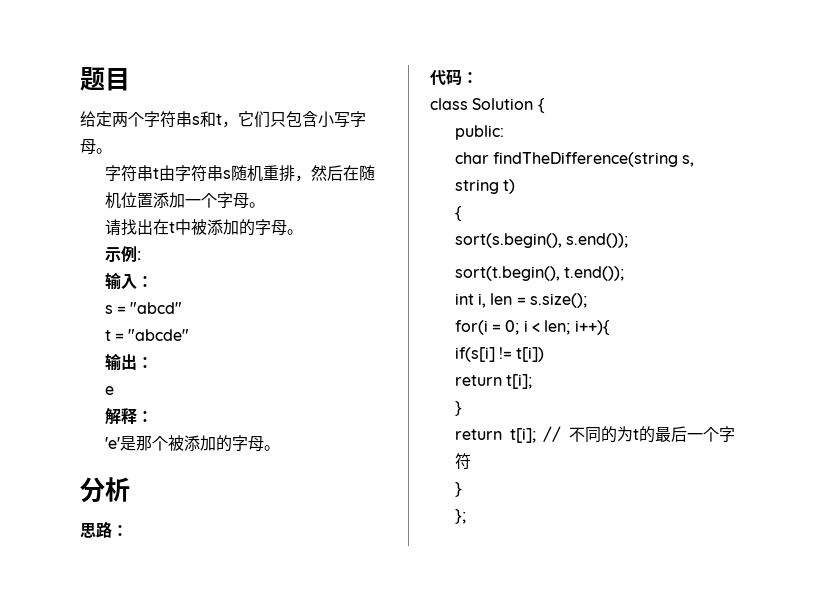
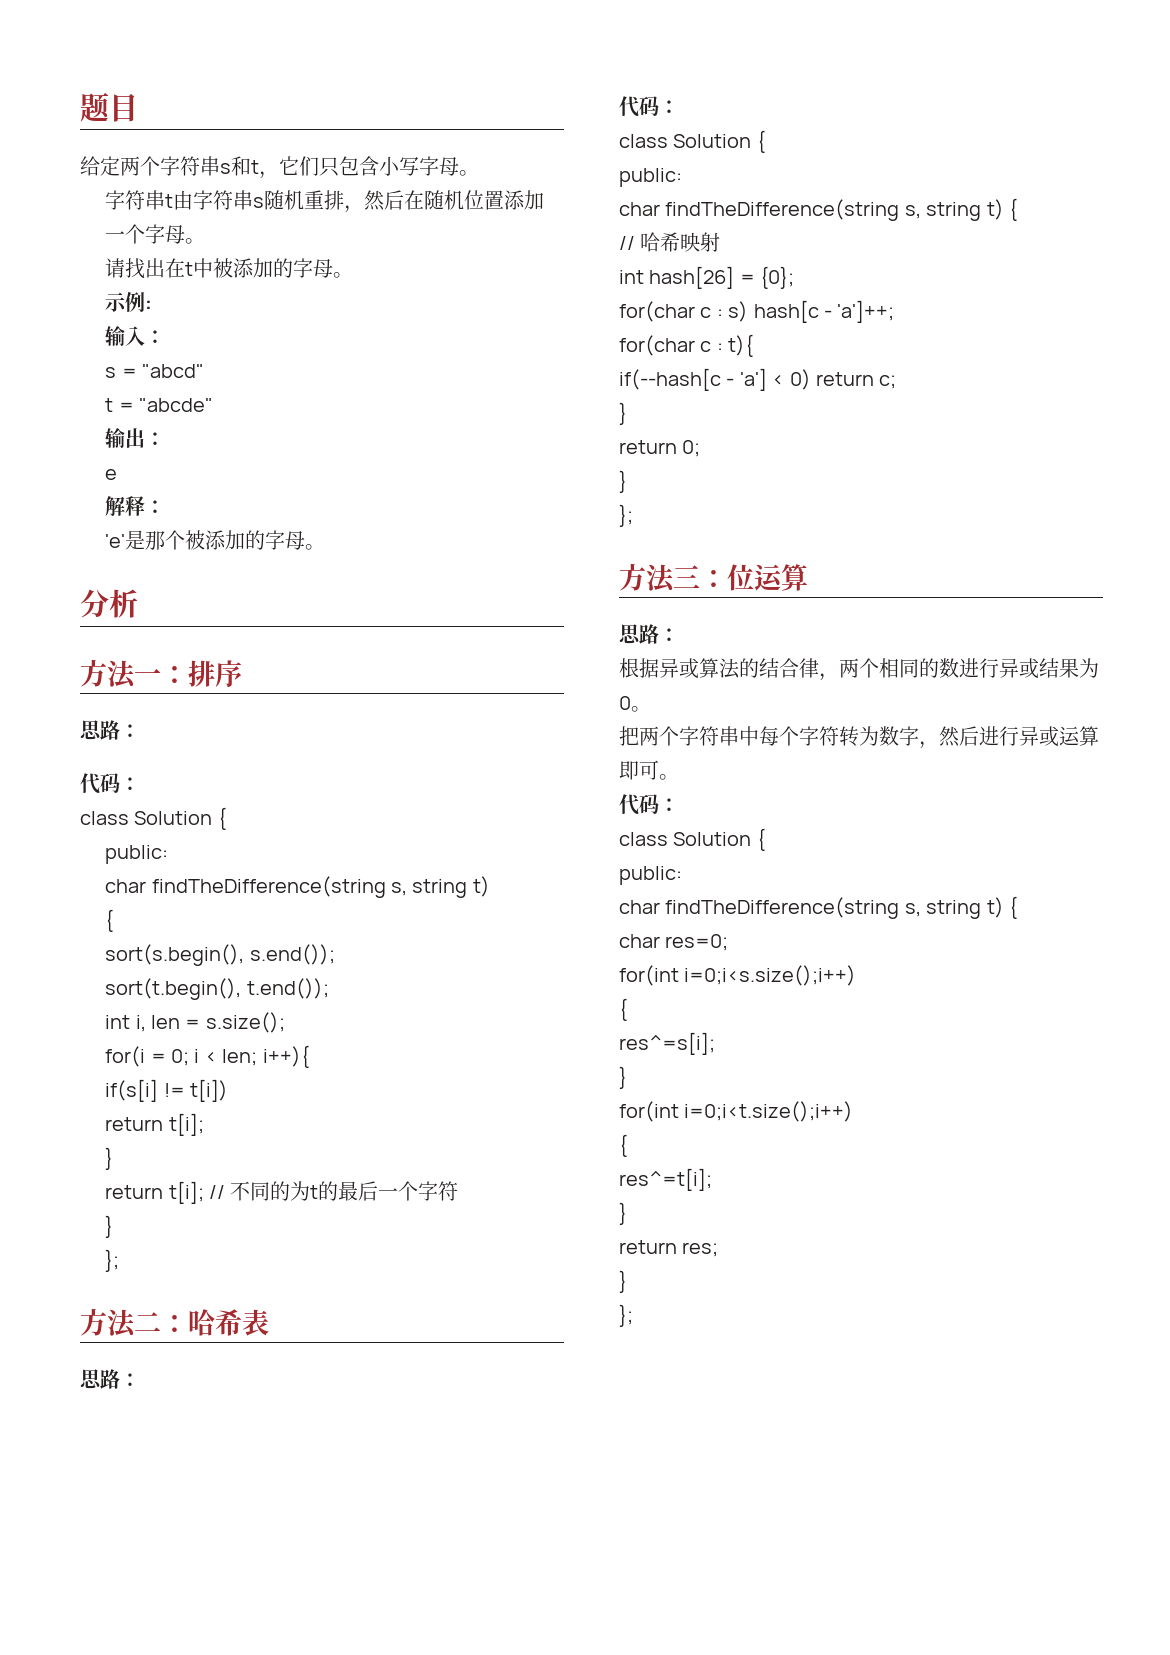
+ 方法一：排序
+ 方法二：哈希表
+ 思路：
+ 代码：
+ class Solution {
+ public:
+ char findTheDifference(string s, string t) {
+ // 哈希映射
+ int hash[26] = {0};
+ for(char c : s) hash[c - 'a']++;
+ for(char c : t){
+ if(--hash[c - 'a'] < 0) return c;
+ }
+ return 0;
+ }
+ };
+ 方法三：位运算
+ 思路：
+ 根据异或算法的结合律，两个相同的数进行异或结果为0。
+ 把两个字符串中每个字符转为数字，然后进行异或运算即可。
+ 代码：
+ class Solution {
+ public:
+ char findTheDifference(string s, string t) {
+ char res=0;
+ for(int i=0;i<s.size();i++)
+ {
+ res^=s[i];
+ }
+ for(int i=0;i<t.size();i++)
+ {
+ res^=t[i];
+ }
+ return res;
+ }
+ };

